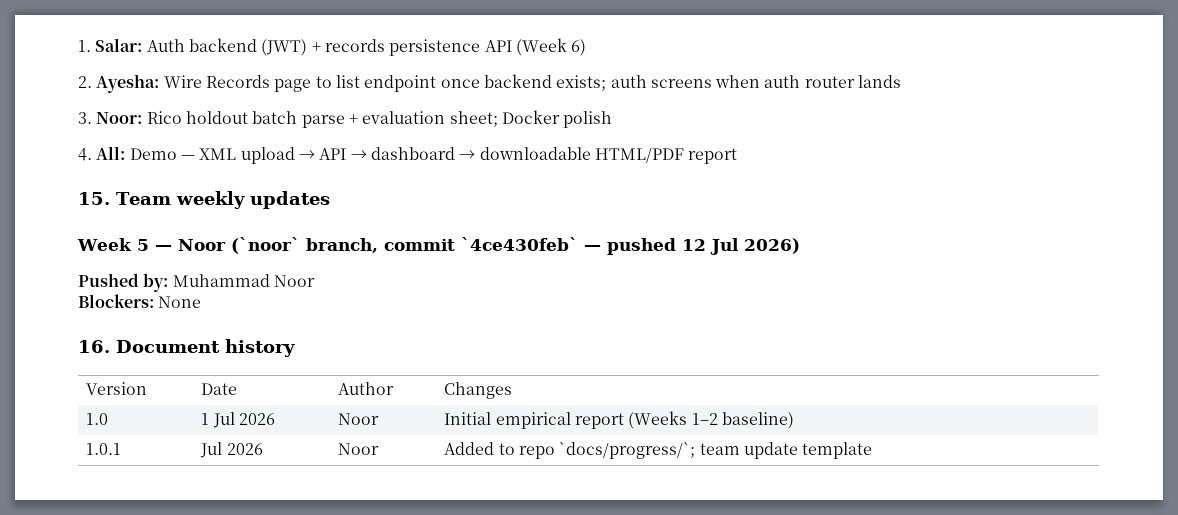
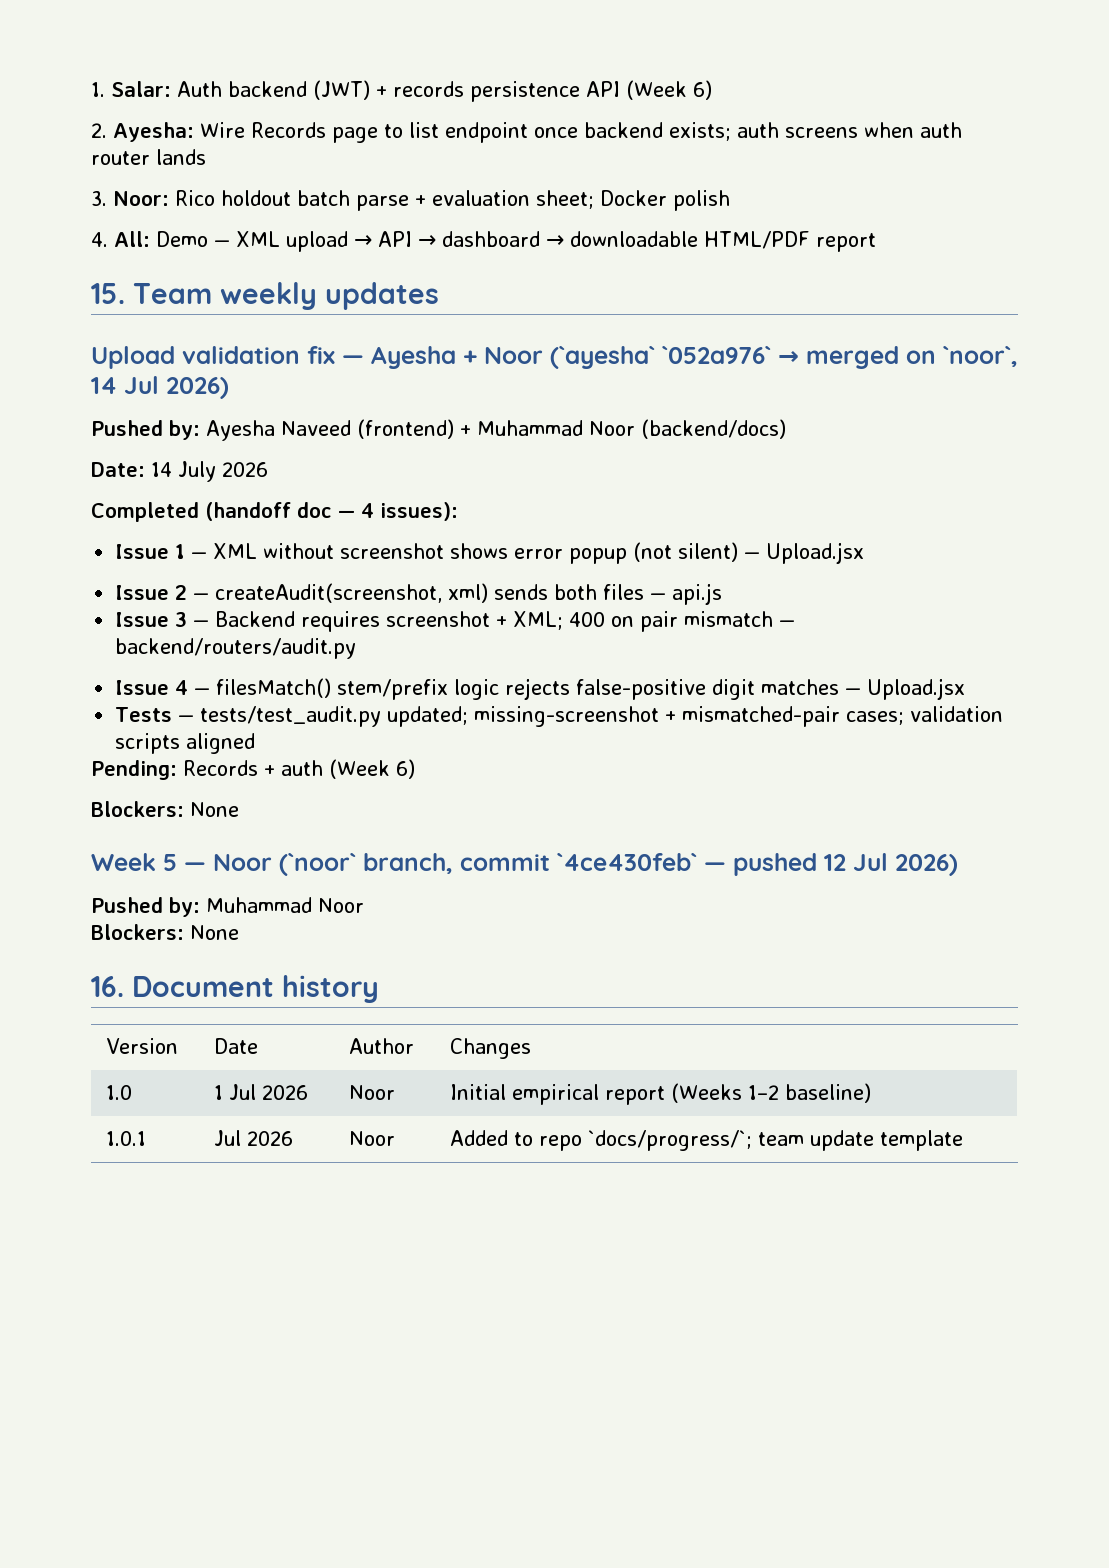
+ Upload validation fix — Ayesha + Noor (`ayesha` `052a976` → merged on `noor`, 14 Jul 2026)
+ Pushed by: Ayesha Naveed (frontend) + Muhammad Noor (backend/docs)
+ Date: 14 July 2026
+ Completed (handoff doc — 4 issues):
+ Issue 1 — XML without screenshot shows error popup (not silent) — Upload.jsx
+ Issue 2 — createAudit(screenshot, xml) sends both files — api.js
+ Issue 3 — Backend requires screenshot + XML; 400 on pair mismatch — backend/routers/audit.py
+ Issue 4 — filesMatch() stem/prefix logic rejects false-positive digit matches — Upload.jsx
+ Tests — tests/test_audit.py updated; missing-screenshot + mismatched-pair cases; validation scripts aligned
+ Pending: Records + auth (Week 6)
+ Blockers: None

